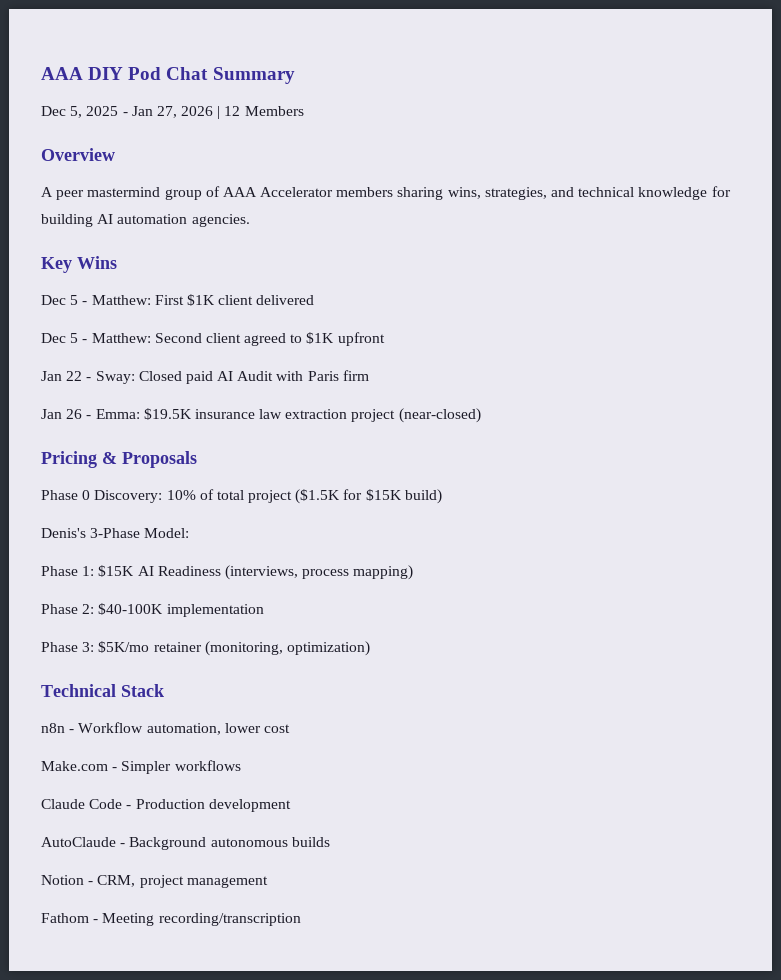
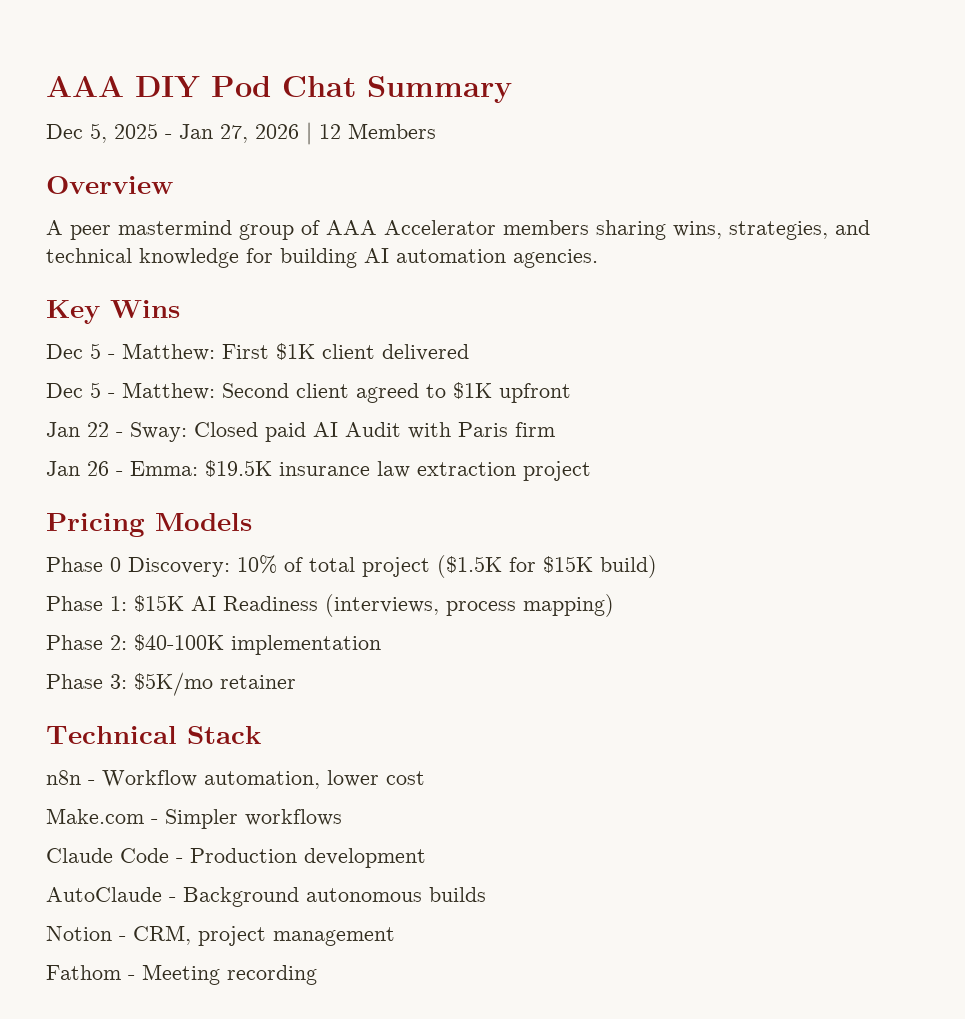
- Jan 26 - Emma: $19.5K insurance law extraction project (near-closed)
+ Jan 26 - Emma: $19.5K insurance law extraction project
- Pricing & Proposals
+ Pricing Models
- Denis's 3-Phase Model:
- Phase 3: $5K/mo retainer (monitoring, optimization)
+ Phase 3: $5K/mo retainer
- Fathom - Meeting recording/transcription
+ Fathom - Meeting recording

